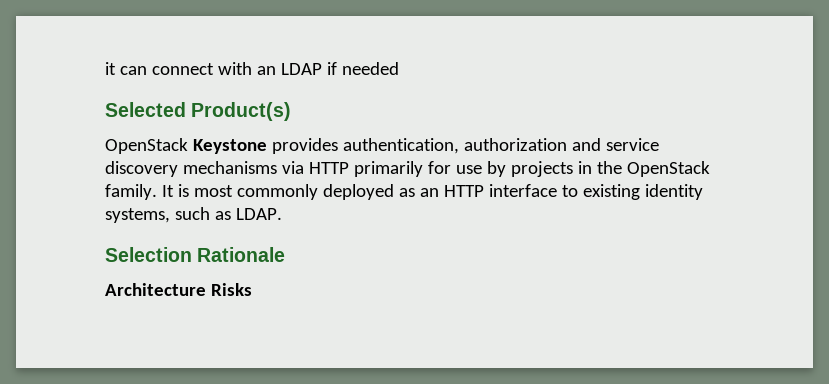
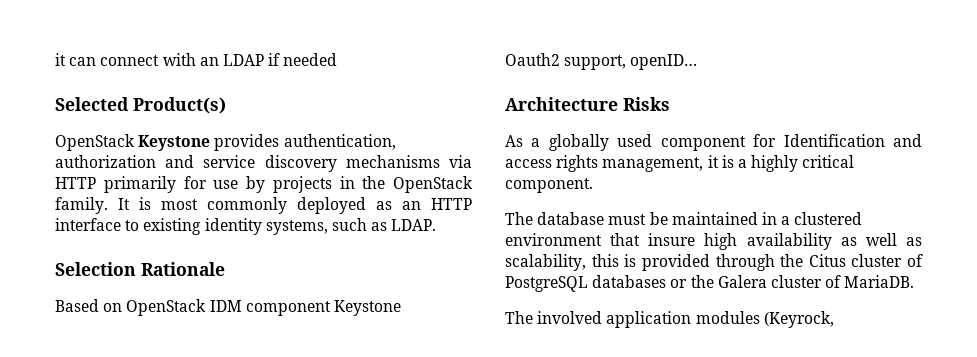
+ Based on OpenStack IDM component Keystone
+ Oauth2 support, openID…
  Architecture Risks
+ As a globally used component for Identification and access rights management, it is a highly critical component.
+ The database must be maintained in a clustered environment that insure high availability as well as scalability, this is provided through the Citus cluster of PostgreSQL databases or the Galera cluster of MariaDB.
+ The involved application modules (Keyrock,

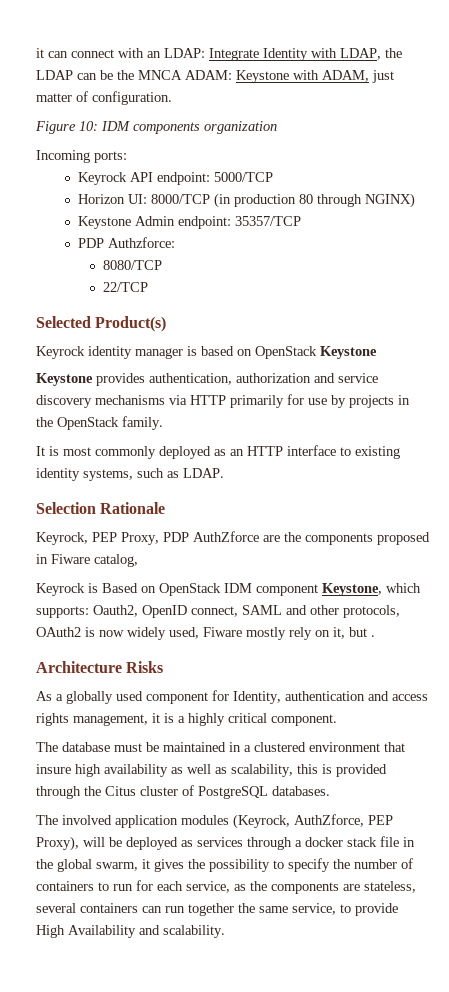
- it can connect with an LDAP if needed
+ it can connect with an LDAP: Integrate Identity with LDAP, the LDAP can be the MNCA ADAM: Keystone with ADAM, just matter of configuration.
+ Figure 10: IDM components organization
+ Incoming ports:
+ Keyrock API endpoint: 5000/TCP
+ Horizon UI: 8000/TCP (in production 80 through NGINX)
+ Keystone Admin endpoint: 35357/TCP
+ PDP Authzforce:
+ 8080/TCP
+ 22/TCP
  Selected Product(s)
- OpenStack Keystone provides authentication, authorization and service discovery mechanisms via HTTP primarily for use by projects in the OpenStack family. It is most commonly deployed as an HTTP interface to existing identity systems, such as LDAP.
+ Keyrock identity manager is based on OpenStack Keystone
+ Keystone provides authentication, authorization and service discovery mechanisms via HTTP primarily for use by projects in the OpenStack family.
+ It is most commonly deployed as an HTTP interface to existing identity systems, such as LDAP.
- Based on OpenStack IDM component Keystone
- Oauth2 support, openID…
+ Keyrock, PEP Proxy, PDP AuthZforce are the components proposed in Fiware catalog,
+ Keyrock is Based on OpenStack IDM component Keystone, which supports: Oauth2, OpenID connect, SAML and other protocols, OAuth2 is now widely used, Fiware mostly rely on it, but .
- As a globally used component for Identification and access rights management, it is a highly critical component.
+ As a globally used component for Identity, authentication and access rights management, it is a highly critical component.
- The database must be maintained in a clustered environment that insure high availability as well as scalability, this is provided through the Citus cluster of PostgreSQL databases or the Galera cluster of MariaDB.
+ The database must be maintained in a clustered environment that insure high availability as well as scalability, this is provided through the Citus cluster of PostgreSQL databases.
- The involved application modules (Keyrock,
+ The involved application modules (Keyrock, AuthZforce, PEP Proxy), will be deployed as services through a docker stack file in the global swarm, it gives the possibility to specify the number of containers to run for each service, as the components are stateless, several containers can run together the same service, to provide High Availability and scalability.

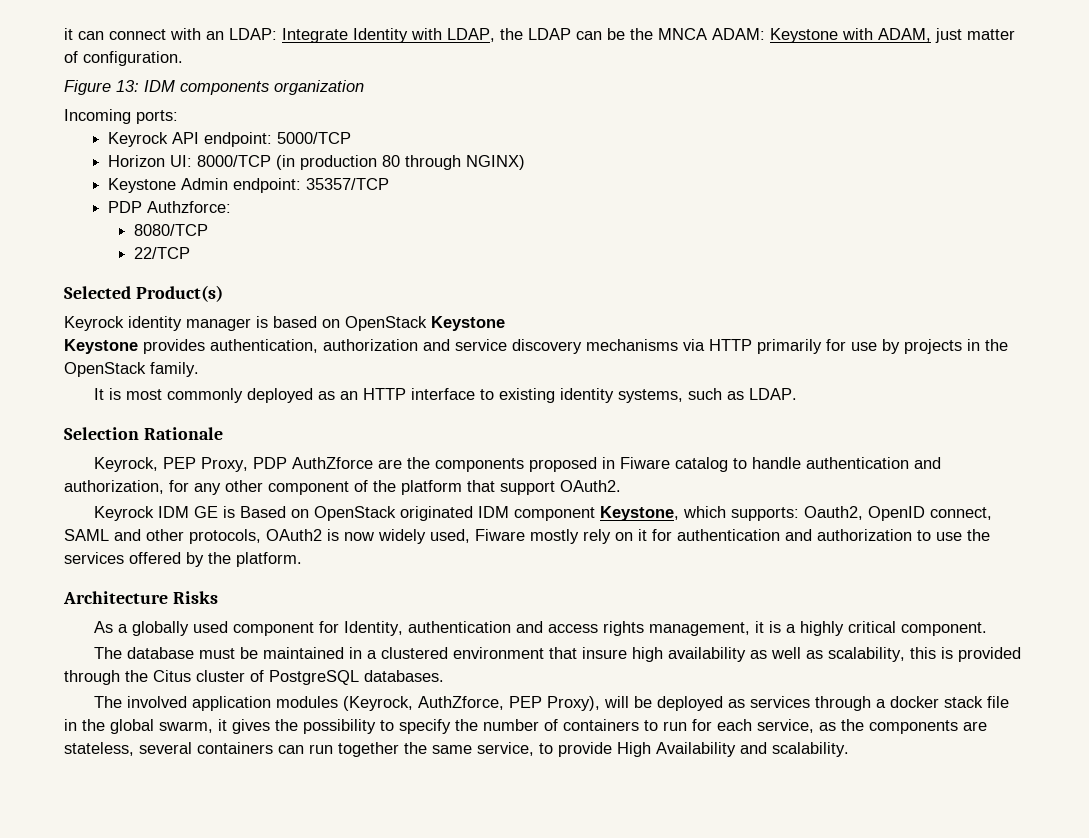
- Figure 10: IDM components organization
+ Figure 13: IDM components organization
- Keyrock, PEP Proxy, PDP AuthZforce are the components proposed in Fiware catalog,
- Keyrock is Based on OpenStack IDM component Keystone, which supports: Oauth2, OpenID connect, SAML and other protocols, OAuth2 is now widely used, Fiware mostly rely on it, but .
+ Keyrock, PEP Proxy, PDP AuthZforce are the components proposed in Fiware catalog to handle authentication and authorization, for any other component of the platform that support OAuth2.
+ Keyrock IDM GE is Based on OpenStack originated IDM component Keystone, which supports: Oauth2, OpenID connect, SAML and other protocols, OAuth2 is now widely used, Fiware mostly rely on it for authentication and authorization to use the services offered by the platform.

